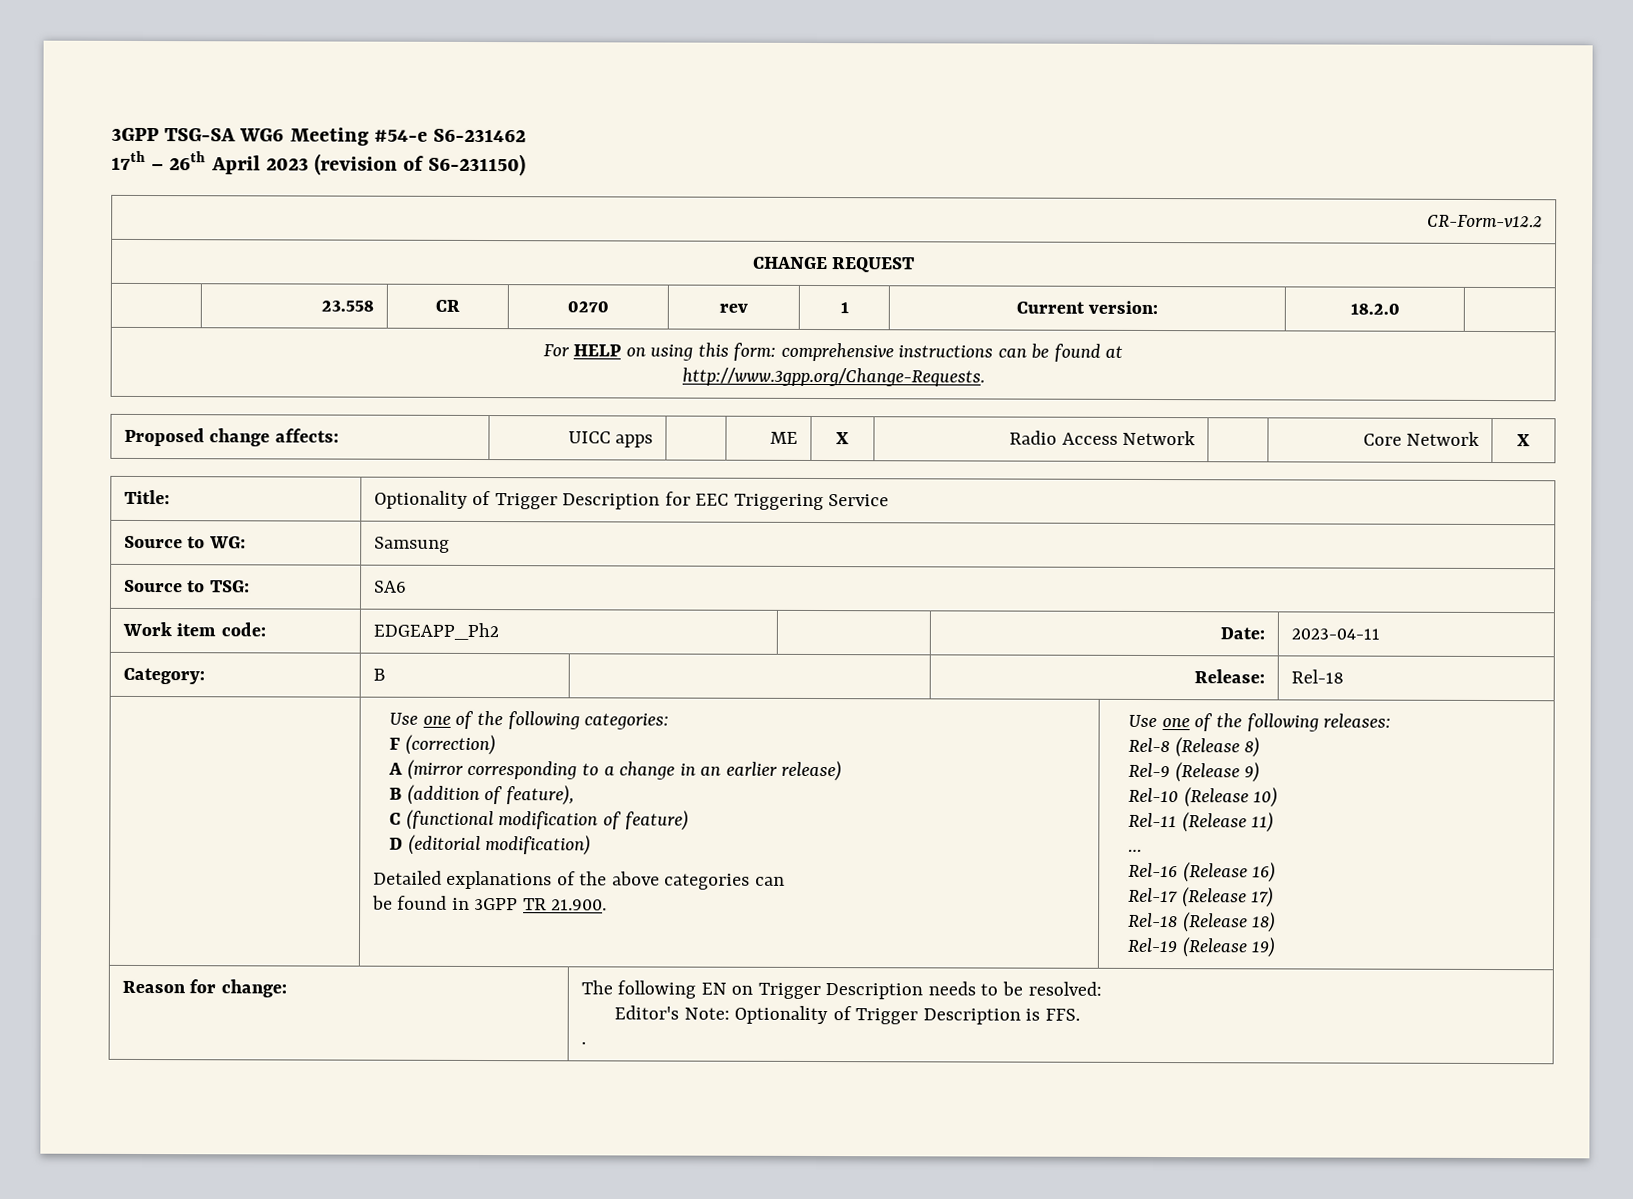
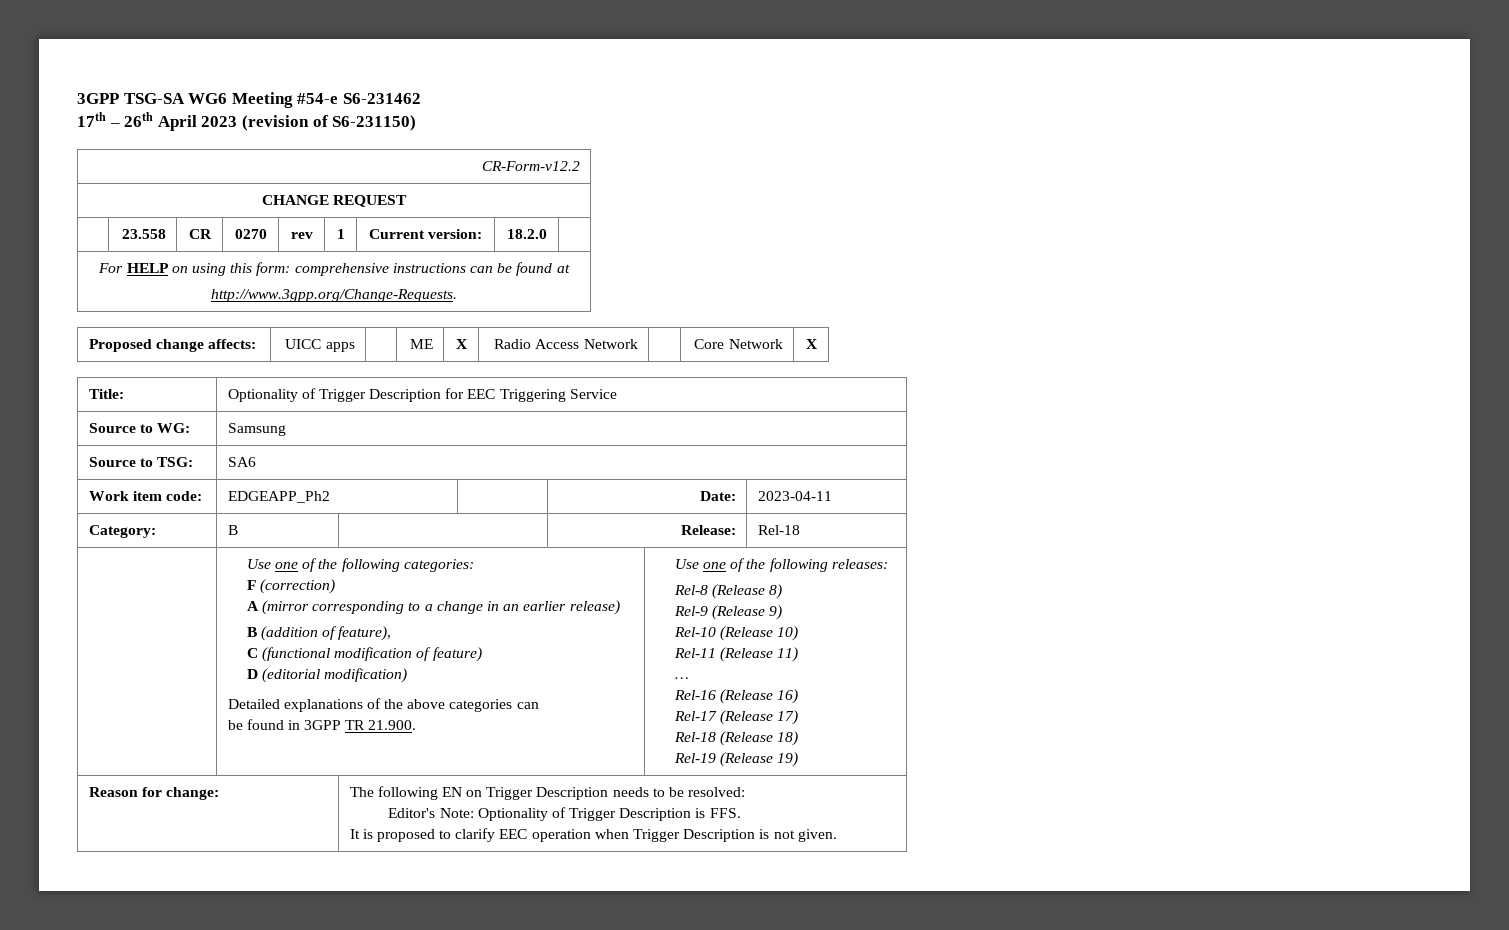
  Reason for change: | The following EN on Trigger Description needs to be resolved:
  Editor's Note: Optionality of Trigger Description is FFS.
- .
+ It is proposed to clarify EEC operation when Trigger Description is not given.

